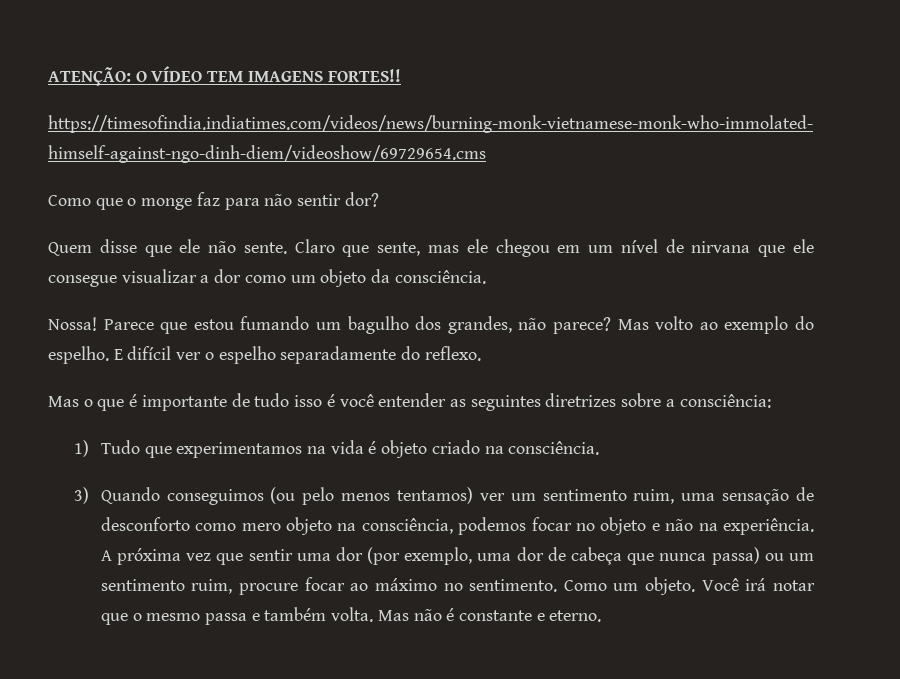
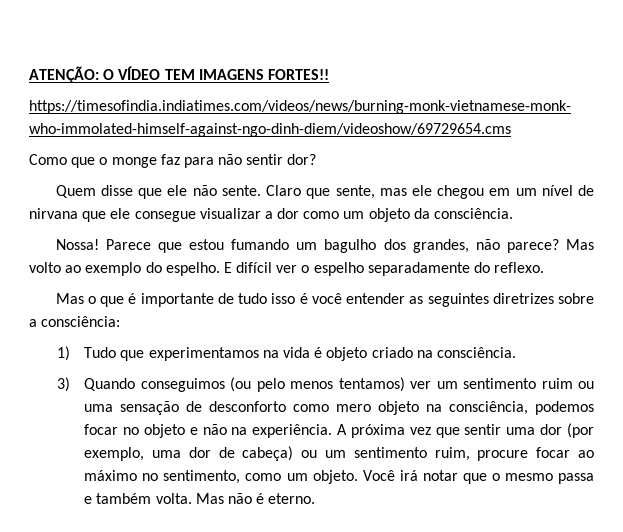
- 3) Quando conseguimos (ou pelo menos tentamos) ver um sentimento ruim, uma sensação de desconforto como mero objeto na consciência, podemos focar no objeto e não na experiência.
+ 3) Quando conseguimos (ou pelo menos tentamos) ver um sentimento ruim ou uma sensação de desconforto como mero objeto na consciência, podemos focar no objeto e não na experiência.
- A próxima vez que sentir uma dor (por exemplo, uma dor de cabeça que nunca passa) ou um sentimento ruim, procure focar ao máximo no sentimento. Como um objeto.
+ A próxima vez que sentir uma dor (por exemplo, uma dor de cabeça) ou um sentimento ruim, procure focar ao máximo no sentimento, como um objeto.
- Mas não é constante e eterno.
+ Mas não é eterno.

